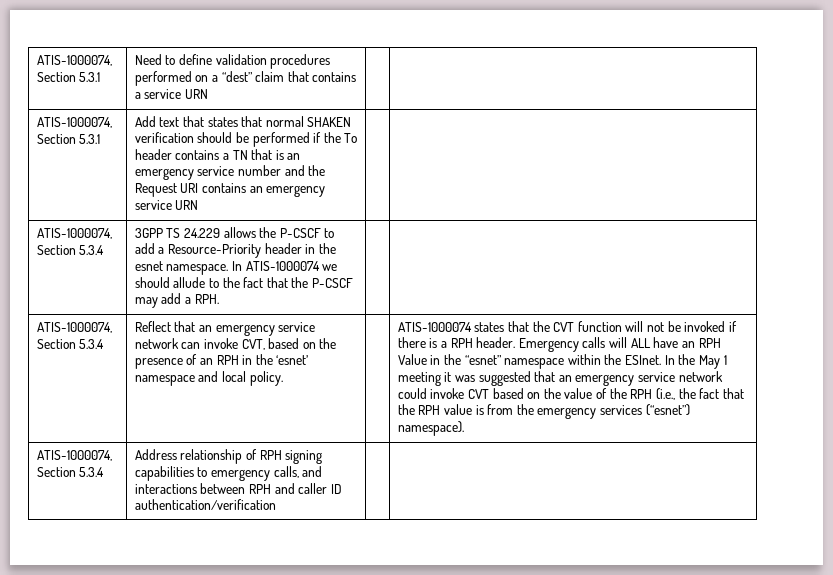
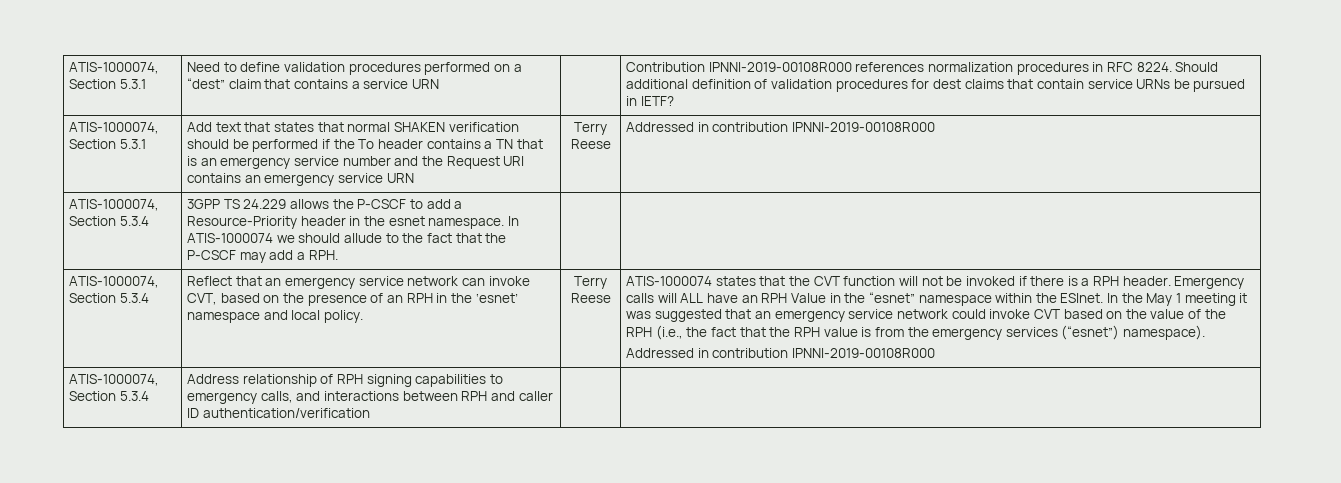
+ Contribution IPNNI-2019-00108R000 references normalization procedures in RFC 8224. Should additional definition of validation procedures for dest claims that contain service URNs be pursued in IETF?
+ Terry Reese | Addressed in contribution IPNNI-2019-00108R000
- Reflect that an emergency service network can invoke CVT, based on the presence of an RPH in the ‘esnet’ namespace and local policy.
+ Reflect that an emergency service network can invoke CVT, based on the presence of an RPH in the ‘esnet’ namespace and local policy. | Terry Reese
  In the May 1 meeting it was suggested that an emergency service network could invoke CVT based on the value of the RPH (i.e., the fact that the RPH value is from the emergency services (“esnet”) namespace).
+ Addressed in contribution IPNNI-2019-00108R000

